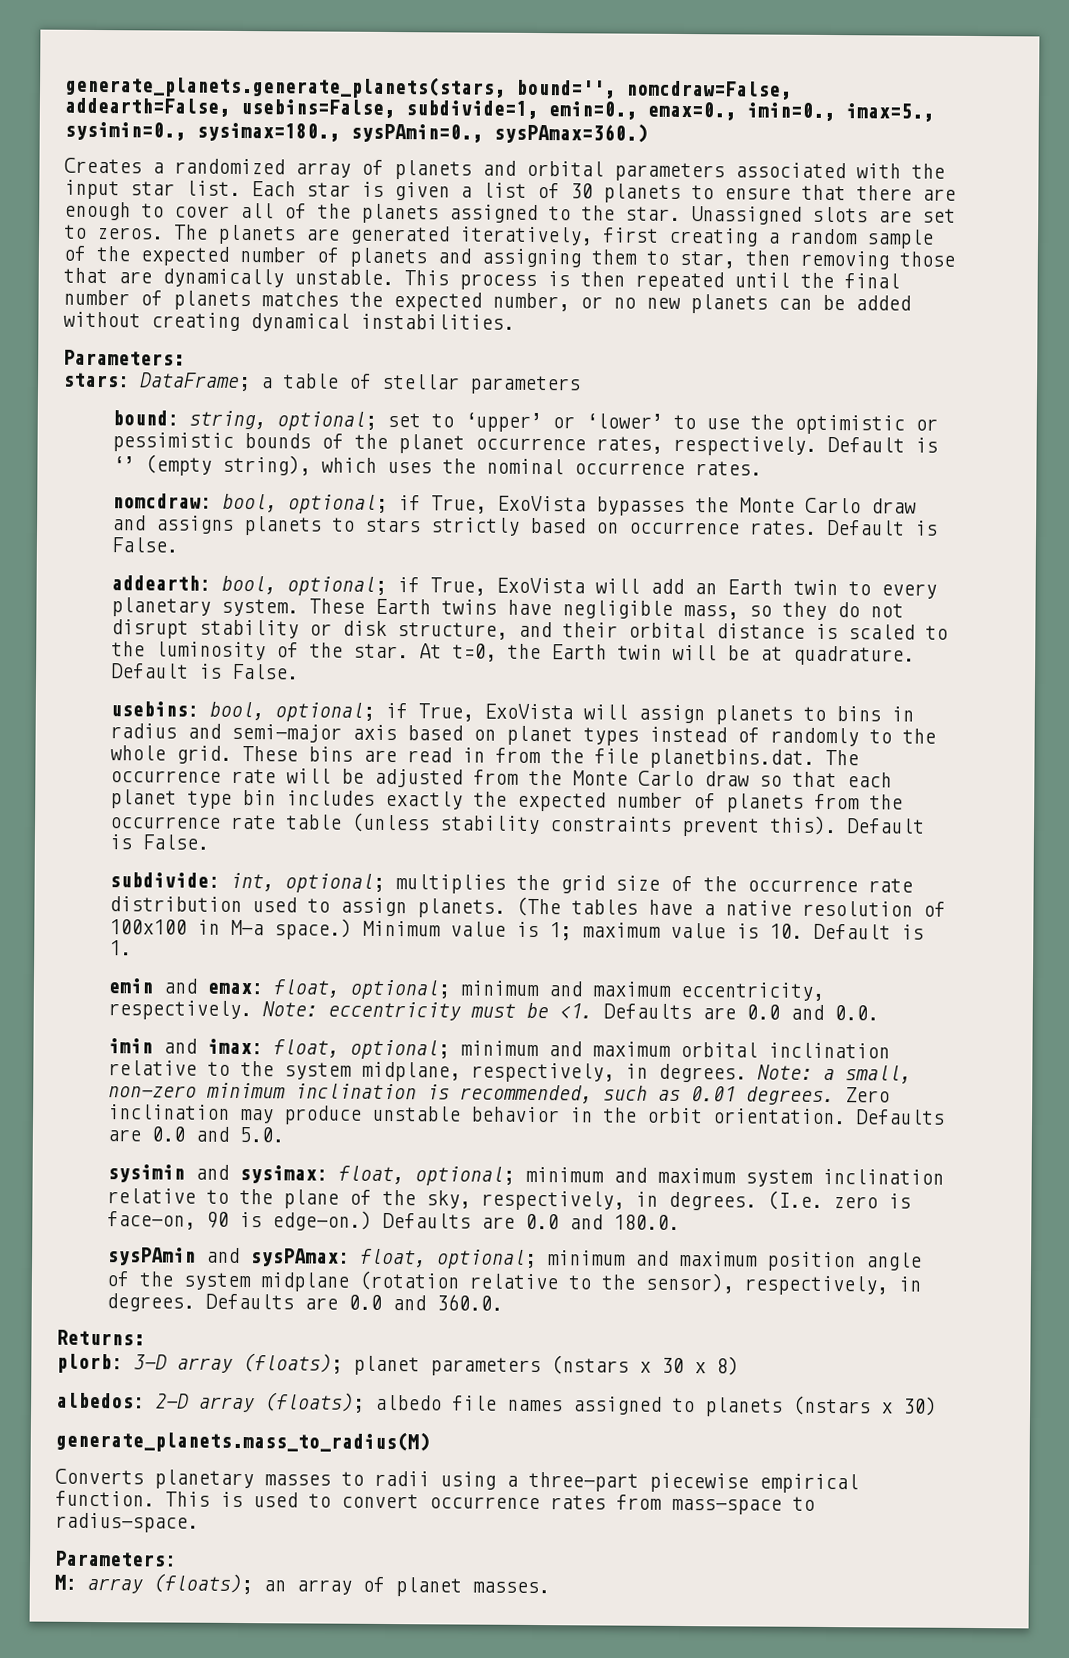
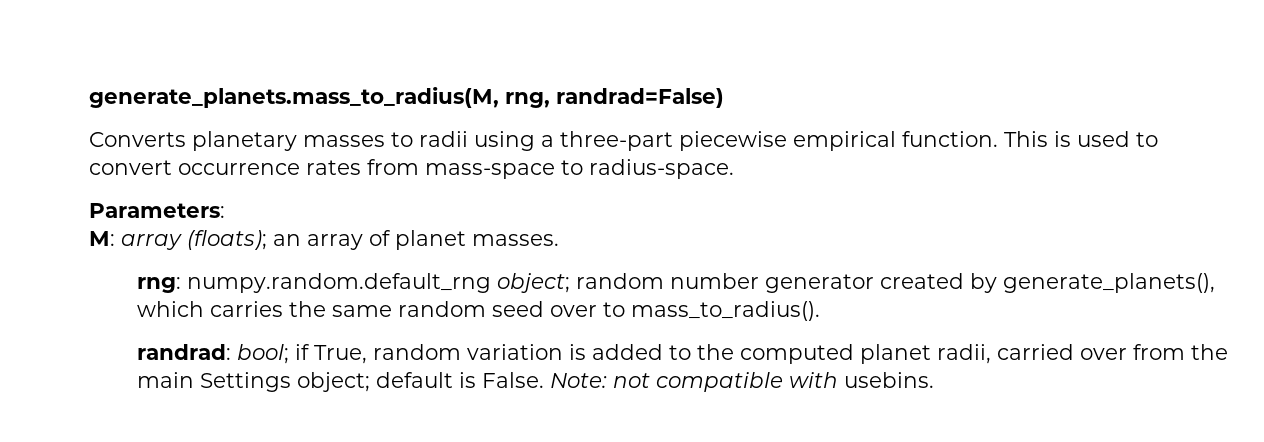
- generate_planets.generate_planets(stars, bound='', nomcdraw=False, addearth=False, usebins=False, subdivide=1, emin=0., emax=0., imin=0., imax=5., sysimin=0., sysimax=180., sysPAmin=0., sysPAmax=360.)
- Creates a randomized array of planets and orbital parameters associated with the input star list. Each star is given a list of 30 planets to ensure that there are enough to cover all of the planets assigned to the star. Unassigned slots are set to zeros. The planets are generated iteratively, first creating a random sample of the expected number of planets and assigning them to star, then removing those that are dynamically unstable. This process is then repeated until the final number of planets matches the expected number, or no new planets can be added without creating dynamical instabilities.
- Parameters:
- stars: DataFrame; a table of stellar parameters
- bound: string, optional; set to ‘upper’ or ‘lower’ to use the optimistic or pessimistic bounds of the planet occurrence rates, respectively. Default is ‘’ (empty string), which uses the nominal occurrence rates.
- nomcdraw: bool, optional; if True, ExoVista bypasses the Monte Carlo draw and assigns planets to stars strictly based on occurrence rates. Default is False.
- addearth: bool, optional; if True, ExoVista will add an Earth twin to every planetary system. These Earth twins have negligible mass, so they do not disrupt stability or disk structure, and their orbital distance is scaled to the luminosity of the star. At t=0, the Earth twin will be at quadrature. Default is False.
- usebins: bool, optional; if True, ExoVista will assign planets to bins in radius and semi-major axis based on planet types instead of randomly to the whole grid. These bins are read in from the file planetbins.dat. The occurrence rate will be adjusted from the Monte Carlo draw so that each planet type bin includes exactly the expected number of planets from the occurrence rate table (unless stability constraints prevent this). Default is False.
- subdivide: int, optional; multiplies the grid size of the occurrence rate distribution used to assign planets. (The tables have a native resolution of 100x100 in M-a space.) Minimum value is 1; maximum value is 10. Default is 1.
- emin and emax: float, optional; minimum and maximum eccentricity, respectively. Note: eccentricity must be <1. Defaults are 0.0 and 0.0.
- imin and imax: float, optional; minimum and maximum orbital inclination relative to the system midplane, respectively, in degrees. Note: a small, non-zero minimum inclination is recommended, such as 0.01 degrees. Zero inclination may produce unstable behavior in the orbit orientation. Defaults are 0.0 and 5.0.
- sysimin and sysimax: float, optional; minimum and maximum system inclination relative to the plane of the sky, respectively, in degrees. (I.e. zero is face-on, 90 is edge-on.) Defaults are 0.0 and 180.0.
- sysPAmin and sysPAmax: float, optional; minimum and maximum position angle of the system midplane (rotation relative to the sensor), respectively, in degrees. Defaults are 0.0 and 360.0.
- Returns:
- plorb: 3-D array (floats); planet parameters (nstars x 30 x 8)
- albedos: 2-D array (floats); albedo file names assigned to planets (nstars x 30)
- generate_planets.mass_to_radius(M)
+ generate_planets.mass_to_radius(M, rng, randrad=False)
+ rng: numpy.random.default_rng object; random number generator created by generate_planets(), which carries the same random seed over to mass_to_radius().
+ randrad: bool; if True, random variation is added to the computed planet radii, carried over from the main Settings object; default is False. Note: not compatible with usebins.

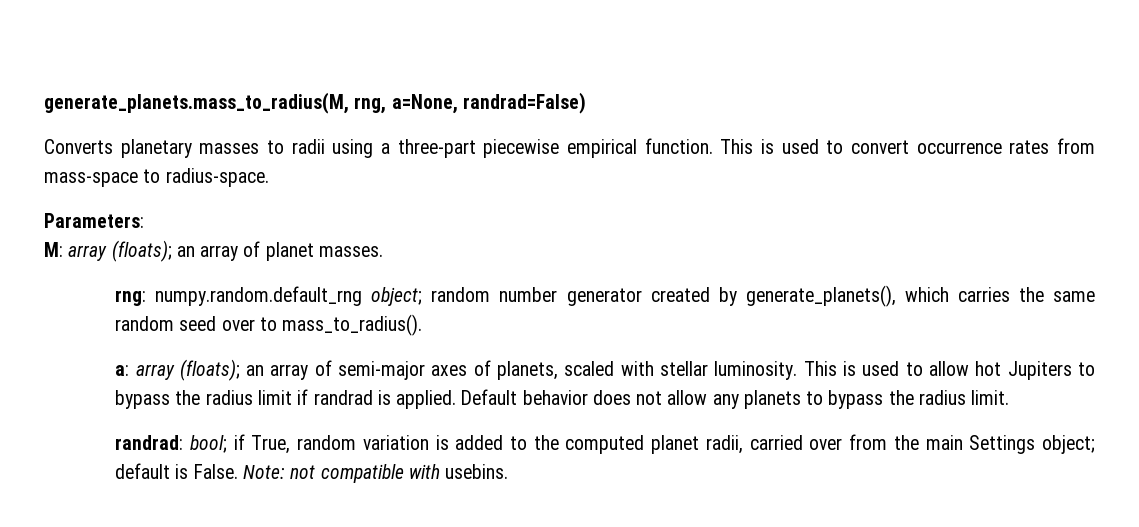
- generate_planets.mass_to_radius(M, rng, randrad=False)
+ generate_planets.mass_to_radius(M, rng, a=None, randrad=False)
+ a: array (floats); an array of semi-major axes of planets, scaled with stellar luminosity. This is used to allow hot Jupiters to bypass the radius limit if randrad is applied. Default behavior does not allow any planets to bypass the radius limit.

